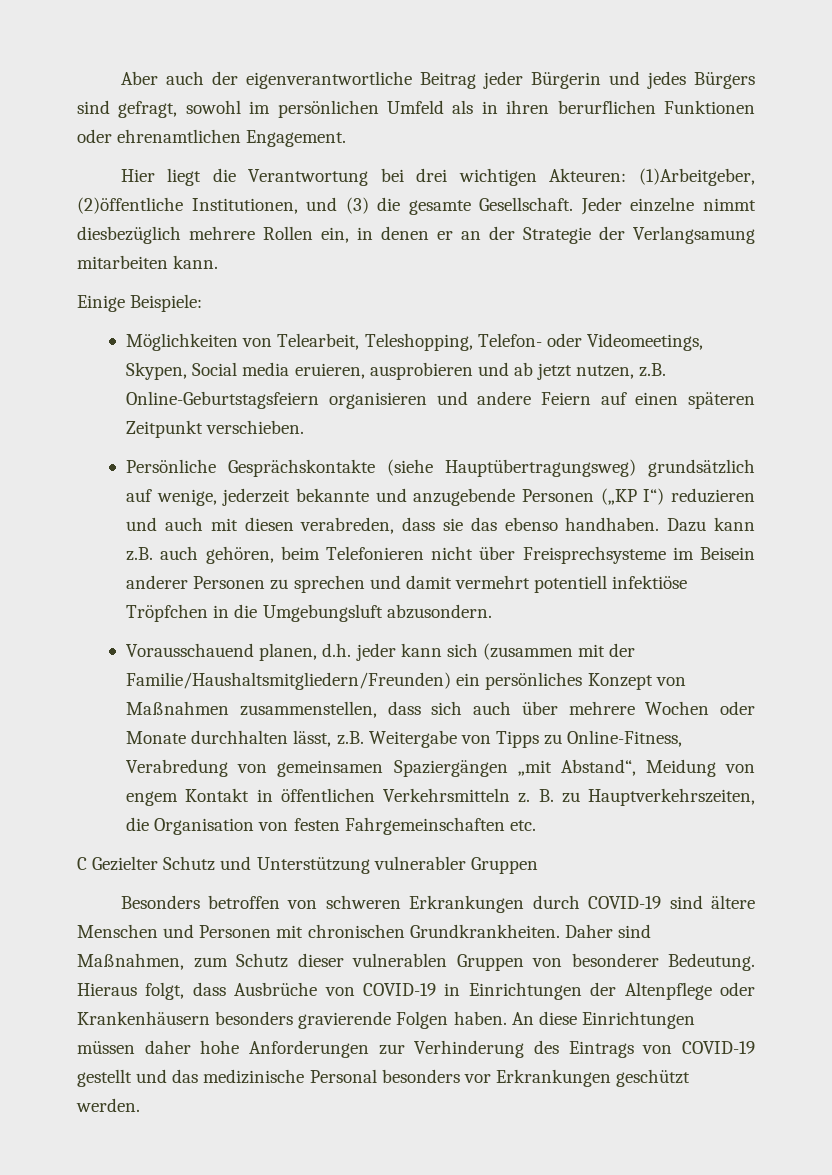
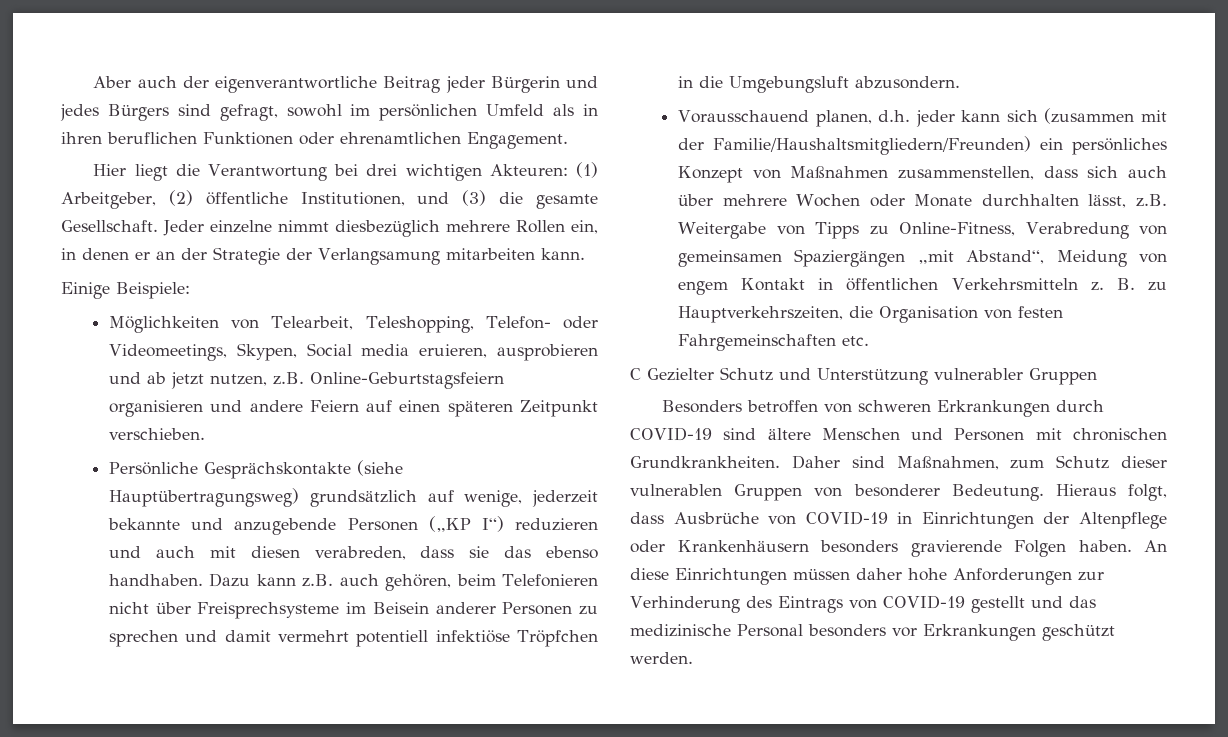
- Aber auch der eigenverantwortliche Beitrag jeder Bürgerin und jedes Bürgers sind gefragt, sowohl im persönlichen Umfeld als in ihren berurflichen Funktionen oder ehrenamtlichen Engagement.
+ Aber auch der eigenverantwortliche Beitrag jeder Bürgerin und jedes Bürgers sind gefragt, sowohl im persönlichen Umfeld als in ihren beruflichen Funktionen oder ehrenamtlichen Engagement.
- Hier liegt die Verantwortung bei drei wichtigen Akteuren: (1)Arbeitgeber, (2)öffentliche Institutionen, und (3) die gesamte Gesellschaft.
+ Hier liegt die Verantwortung bei drei wichtigen Akteuren: (1) Arbeitgeber, (2) öffentliche Institutionen, und (3) die gesamte Gesellschaft.

